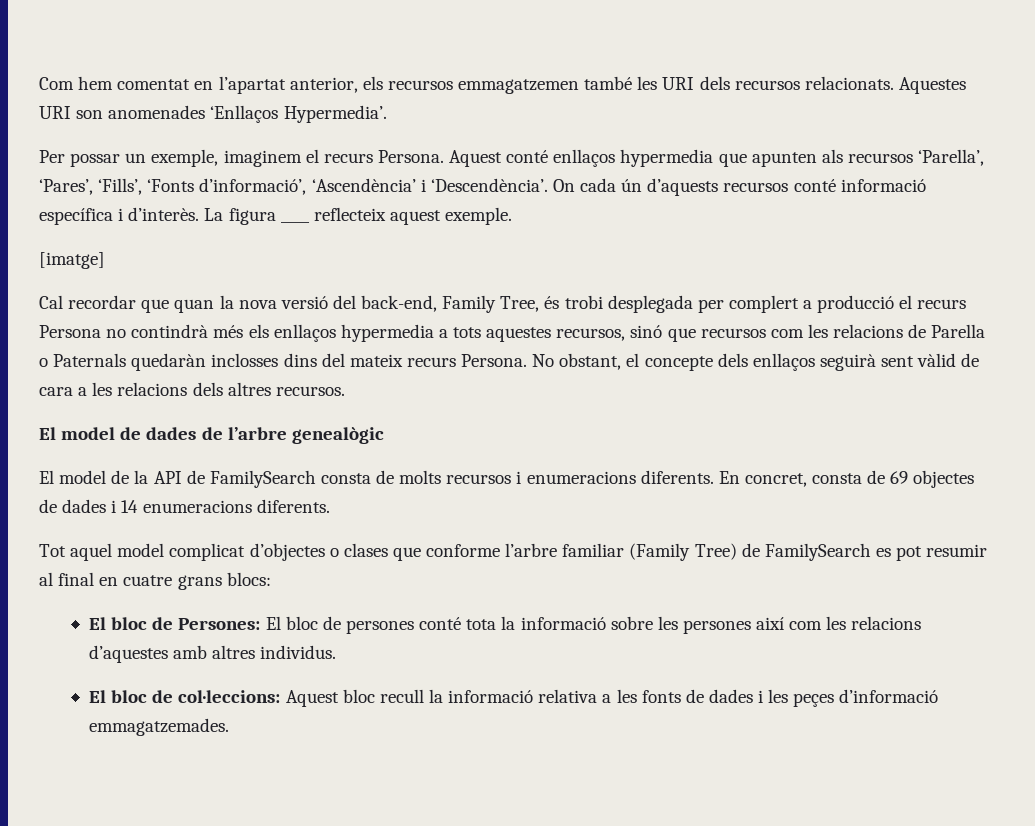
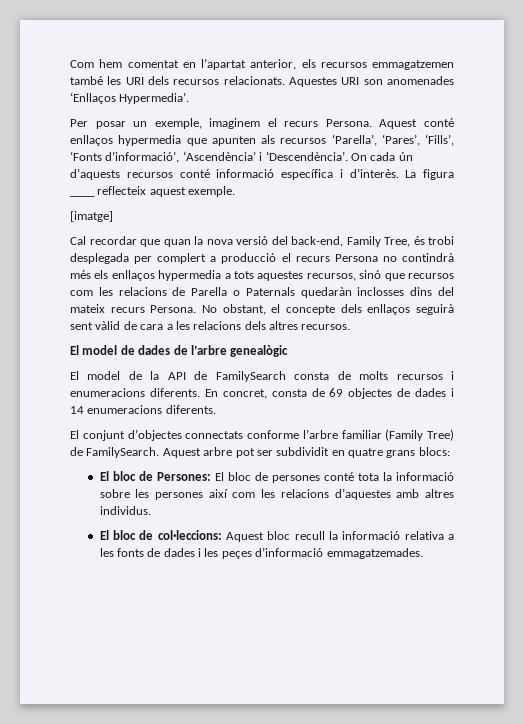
- Per possar un exemple, imaginem el recurs Persona.
+ Per posar un exemple, imaginem el recurs Persona.
- Tot aquel model complicat d’objectes o clases que conforme l’arbre familiar (Family Tree) de FamilySearch es pot resumir al final en cuatre grans blocs:
+ El conjunt d’objectes connectats conforme l’arbre familiar (Family Tree) de FamilySearch. Aquest arbre pot ser subdividit en quatre grans blocs:

